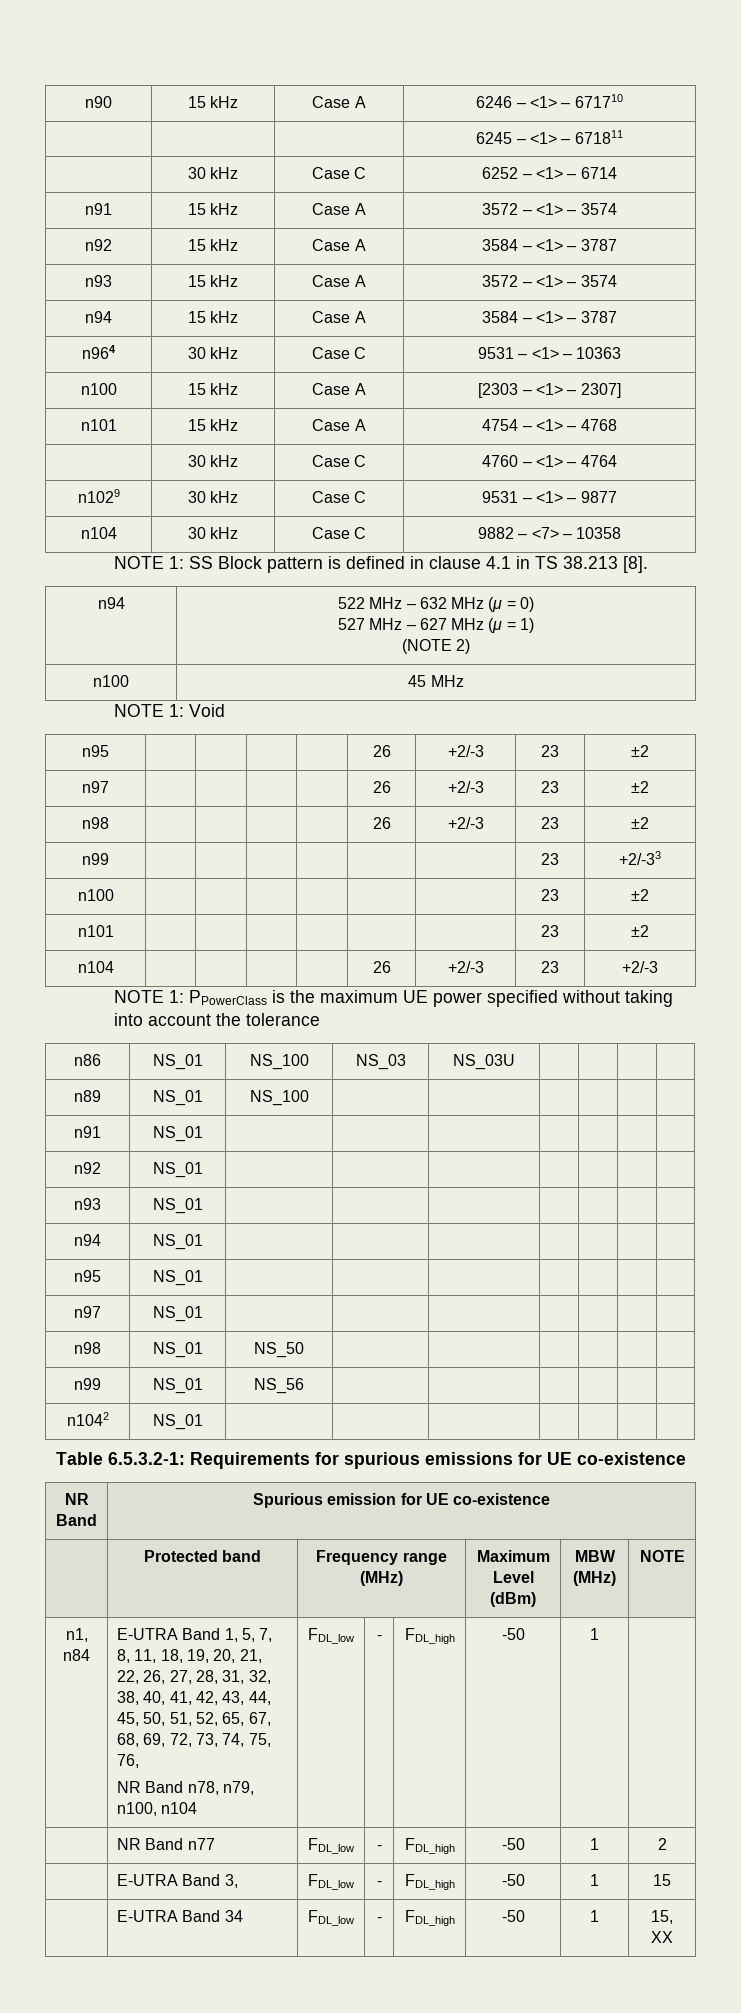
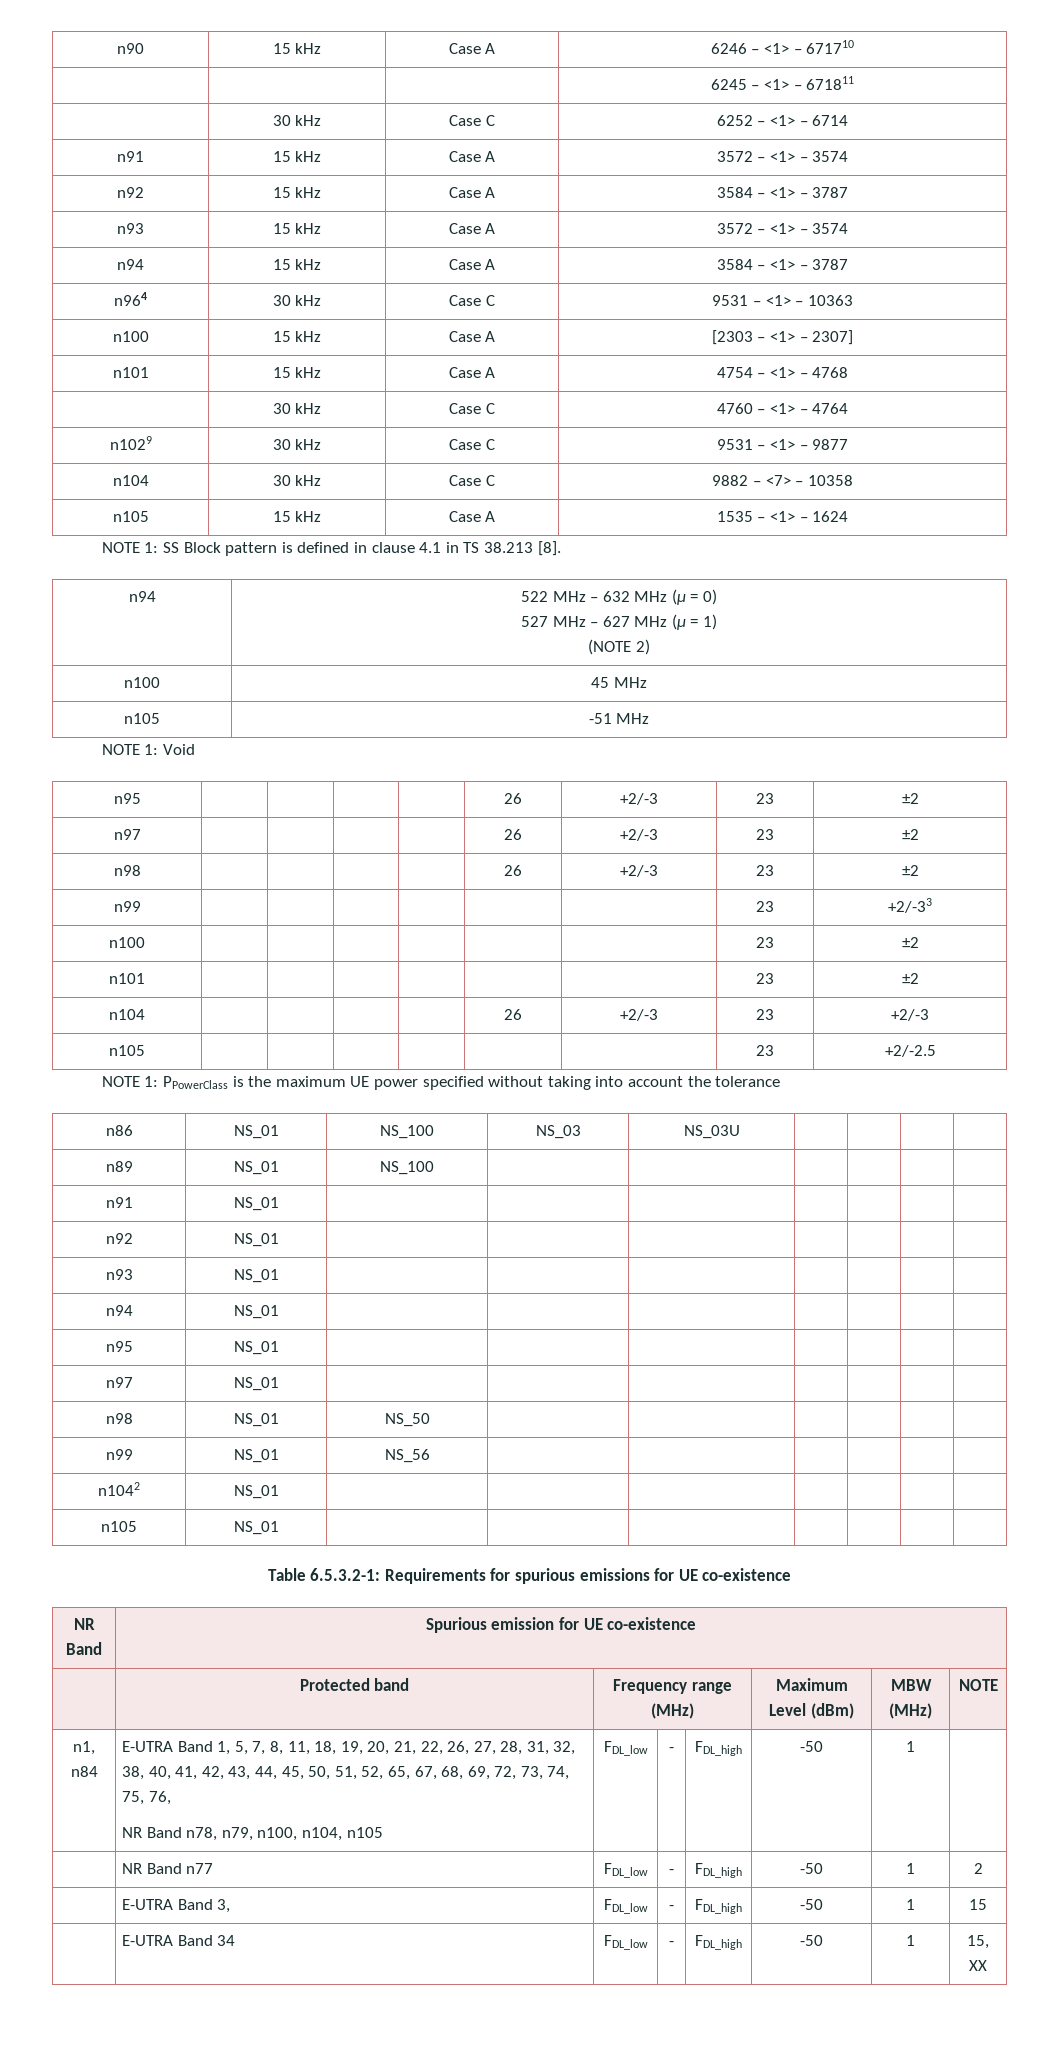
+ n105 | 15 kHz | Case A | 1535 – <1> – 1624
+ n105 | -51 MHz
+ n105 | | | | | | | 23 | +2/-2.5
+ n105 | NS_01 | | | | | | |
- NR Band n78, n79, n100, n104
+ NR Band n78, n79, n100, n104, n105

